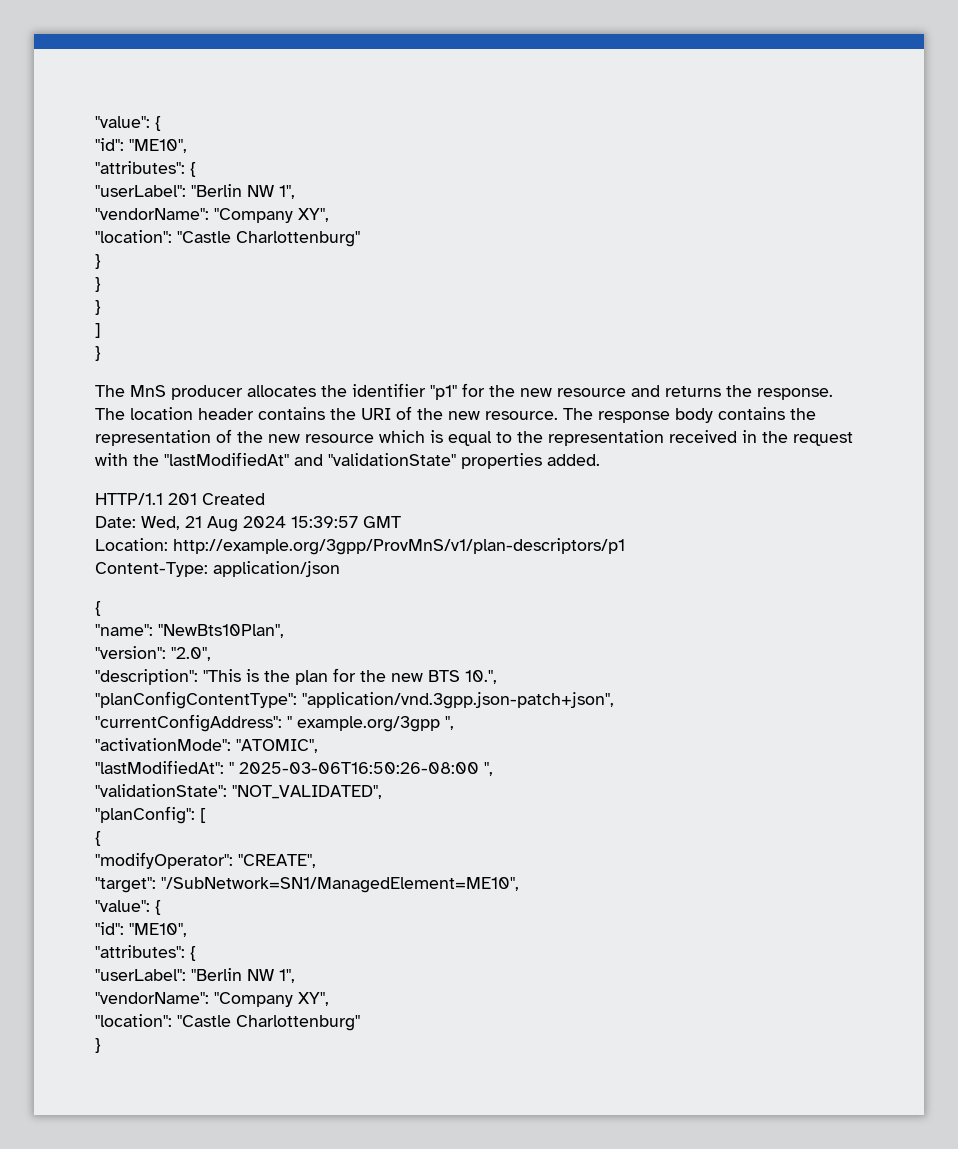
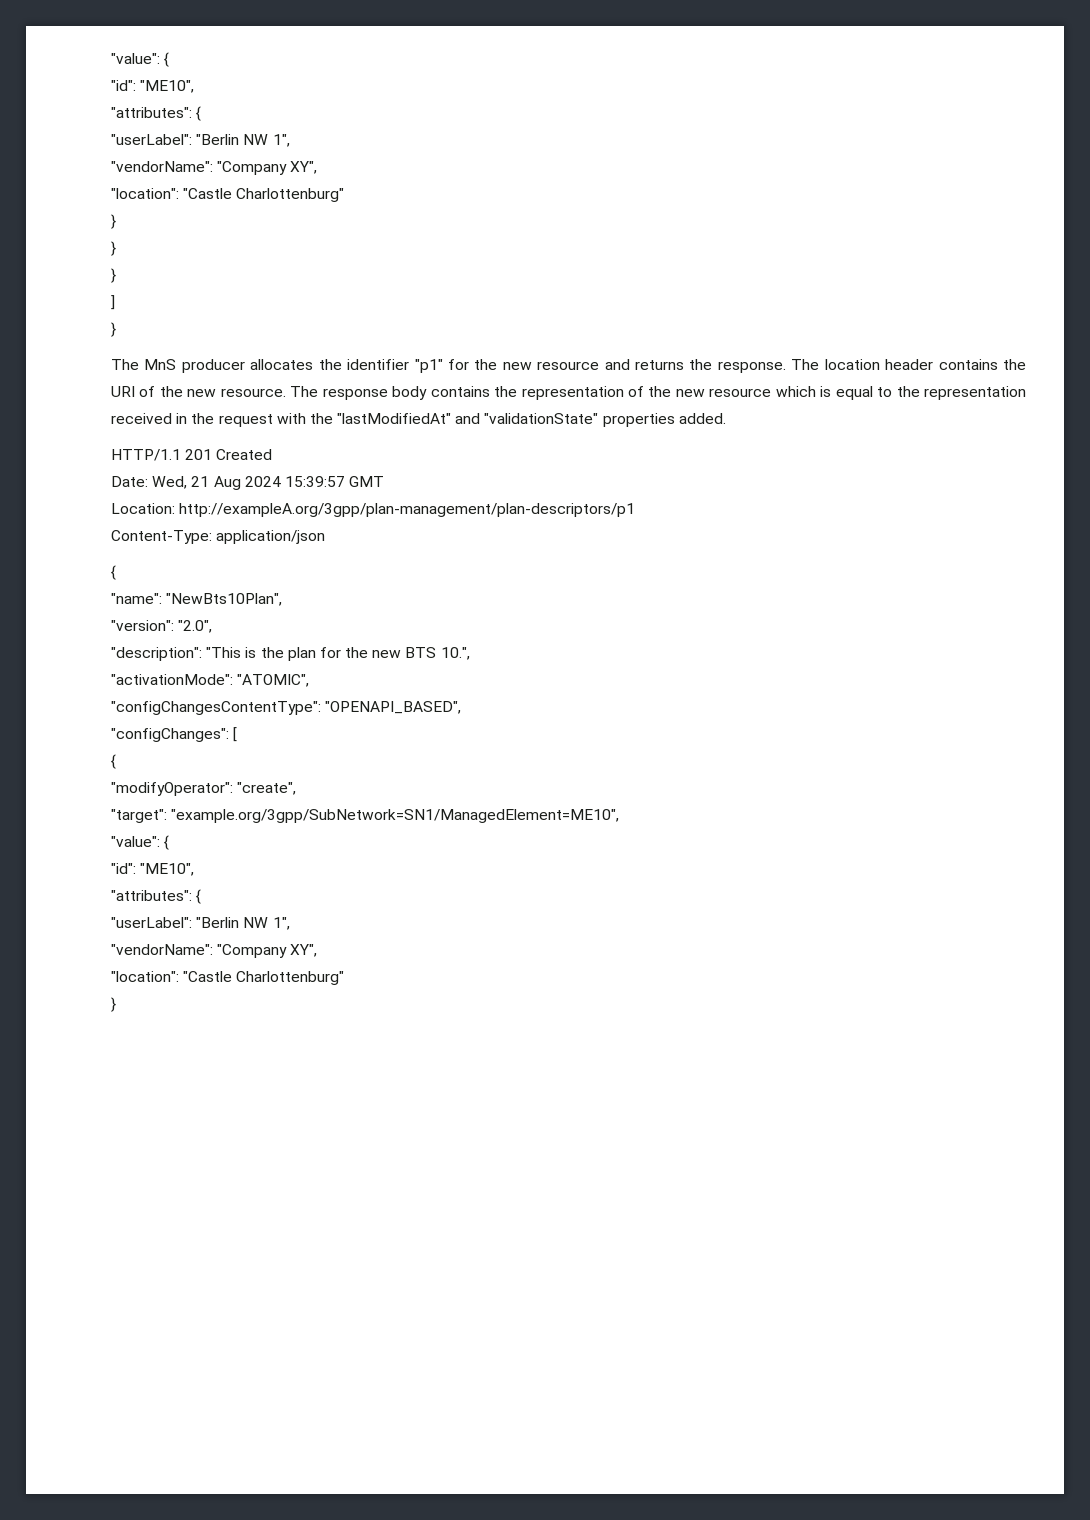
- Location: http://example.org/3gpp/ProvMnS/v1/plan-descriptors/p1
+ Location: http://exampleA.org/3gpp/plan-management/plan-descriptors/p1
- "planConfigContentType": "application/vnd.3gpp.json-patch+json",
- "currentConfigAddress": " example.org/3gpp ",
  "activationMode": "ATOMIC",
- "lastModifiedAt": " 2025-03-06T16:50:26-08:00 ",
- "validationState": "NOT_VALIDATED",
- "planConfig": [
+ "configChangesContentType": "OPENAPI_BASED",
+ "configChanges": [
- "modifyOperator": "CREATE",
+ "modifyOperator": "create",
- "target": "/SubNetwork=SN1/ManagedElement=ME10",
+ "target": "example.org/3gpp/SubNetwork=SN1/ManagedElement=ME10",

